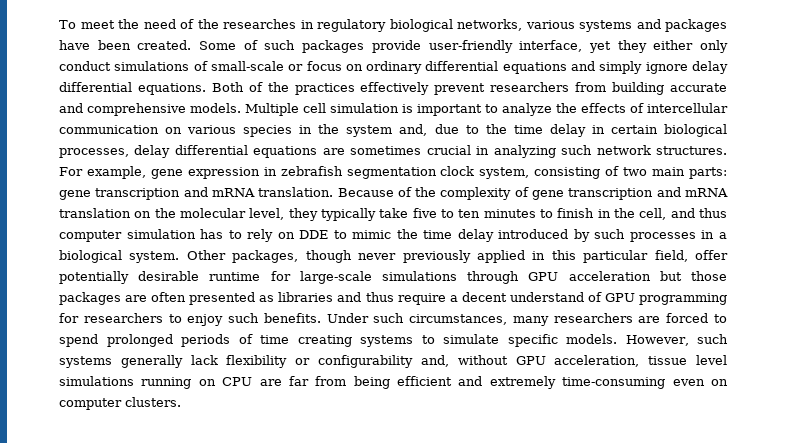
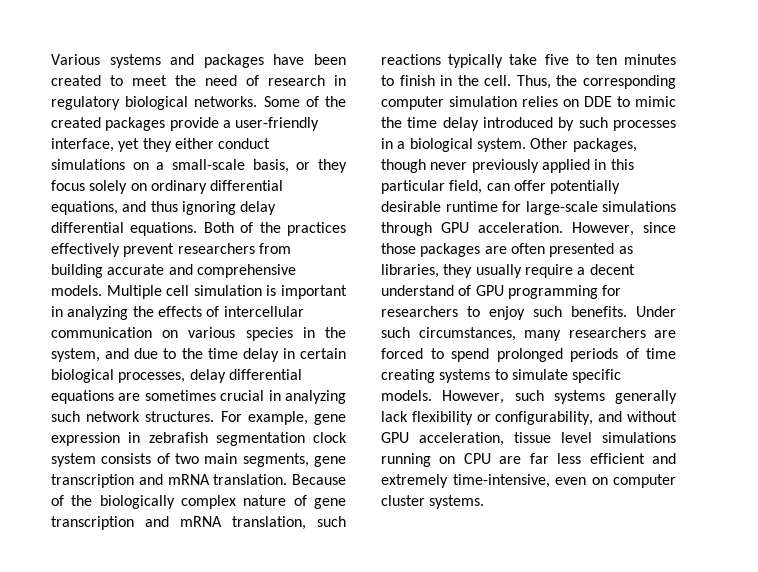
- To meet the need of the researches in regulatory biological networks, various systems and packages have been created. Some of such packages provide user-friendly interface, yet they either only conduct simulations of small-scale or focus on ordinary differential equations and simply ignore delay differential equations.
+ Various systems and packages have been created to meet the need of research in regulatory biological networks. Some of the created packages provide a user-friendly interface, yet they either conduct simulations on a small-scale basis, or they focus solely on ordinary differential equations, and thus ignoring delay differential equations.
- Multiple cell simulation is important to analyze the effects of intercellular communication on various species in the system and, due to the time delay in certain biological processes, delay differential equations are sometimes crucial in analyzing such network structures.
+ Multiple cell simulation is important in analyzing the effects of intercellular communication on various species in the system, and due to the time delay in certain biological processes, delay differential equations are sometimes crucial in analyzing such network structures.
- For example, gene expression in zebrafish segmentation clock system, consisting of two main parts: gene transcription and mRNA translation.
+ For example, gene expression in zebrafish segmentation clock system consists of two main segments, gene transcription and mRNA translation.
- Because of the complexity of gene transcription and mRNA translation on the molecular level, they typically take five to ten minutes to finish in the cell, and thus computer simulation has to rely on DDE to mimic the time delay introduced by such processes in a biological system.
+ Because of the biologically complex nature of gene transcription and mRNA translation, such reactions typically take five to ten minutes to finish in the cell. Thus, the corresponding computer simulation relies on DDE to mimic the time delay introduced by such processes in a biological system.
- Other packages, though never previously applied in this particular field, offer potentially desirable runtime for large-scale simulations through GPU acceleration but those packages are often presented as libraries and thus require a decent understand of GPU programming for researchers to enjoy such benefits.
+ Other packages, though never previously applied in this particular field, can offer potentially desirable runtime for large-scale simulations through GPU acceleration. However, since those packages are often presented as libraries, they usually require a decent understand of GPU programming for researchers to enjoy such benefits.
- However, such systems generally lack flexibility or configurability and, without GPU acceleration, tissue level simulations running on CPU are far from being efficient and extremely time-consuming even on computer clusters.
+ However, such systems generally lack flexibility or configurability, and without GPU acceleration, tissue level simulations running on CPU are far less efficient and extremely time-intensive, even on computer cluster systems.

